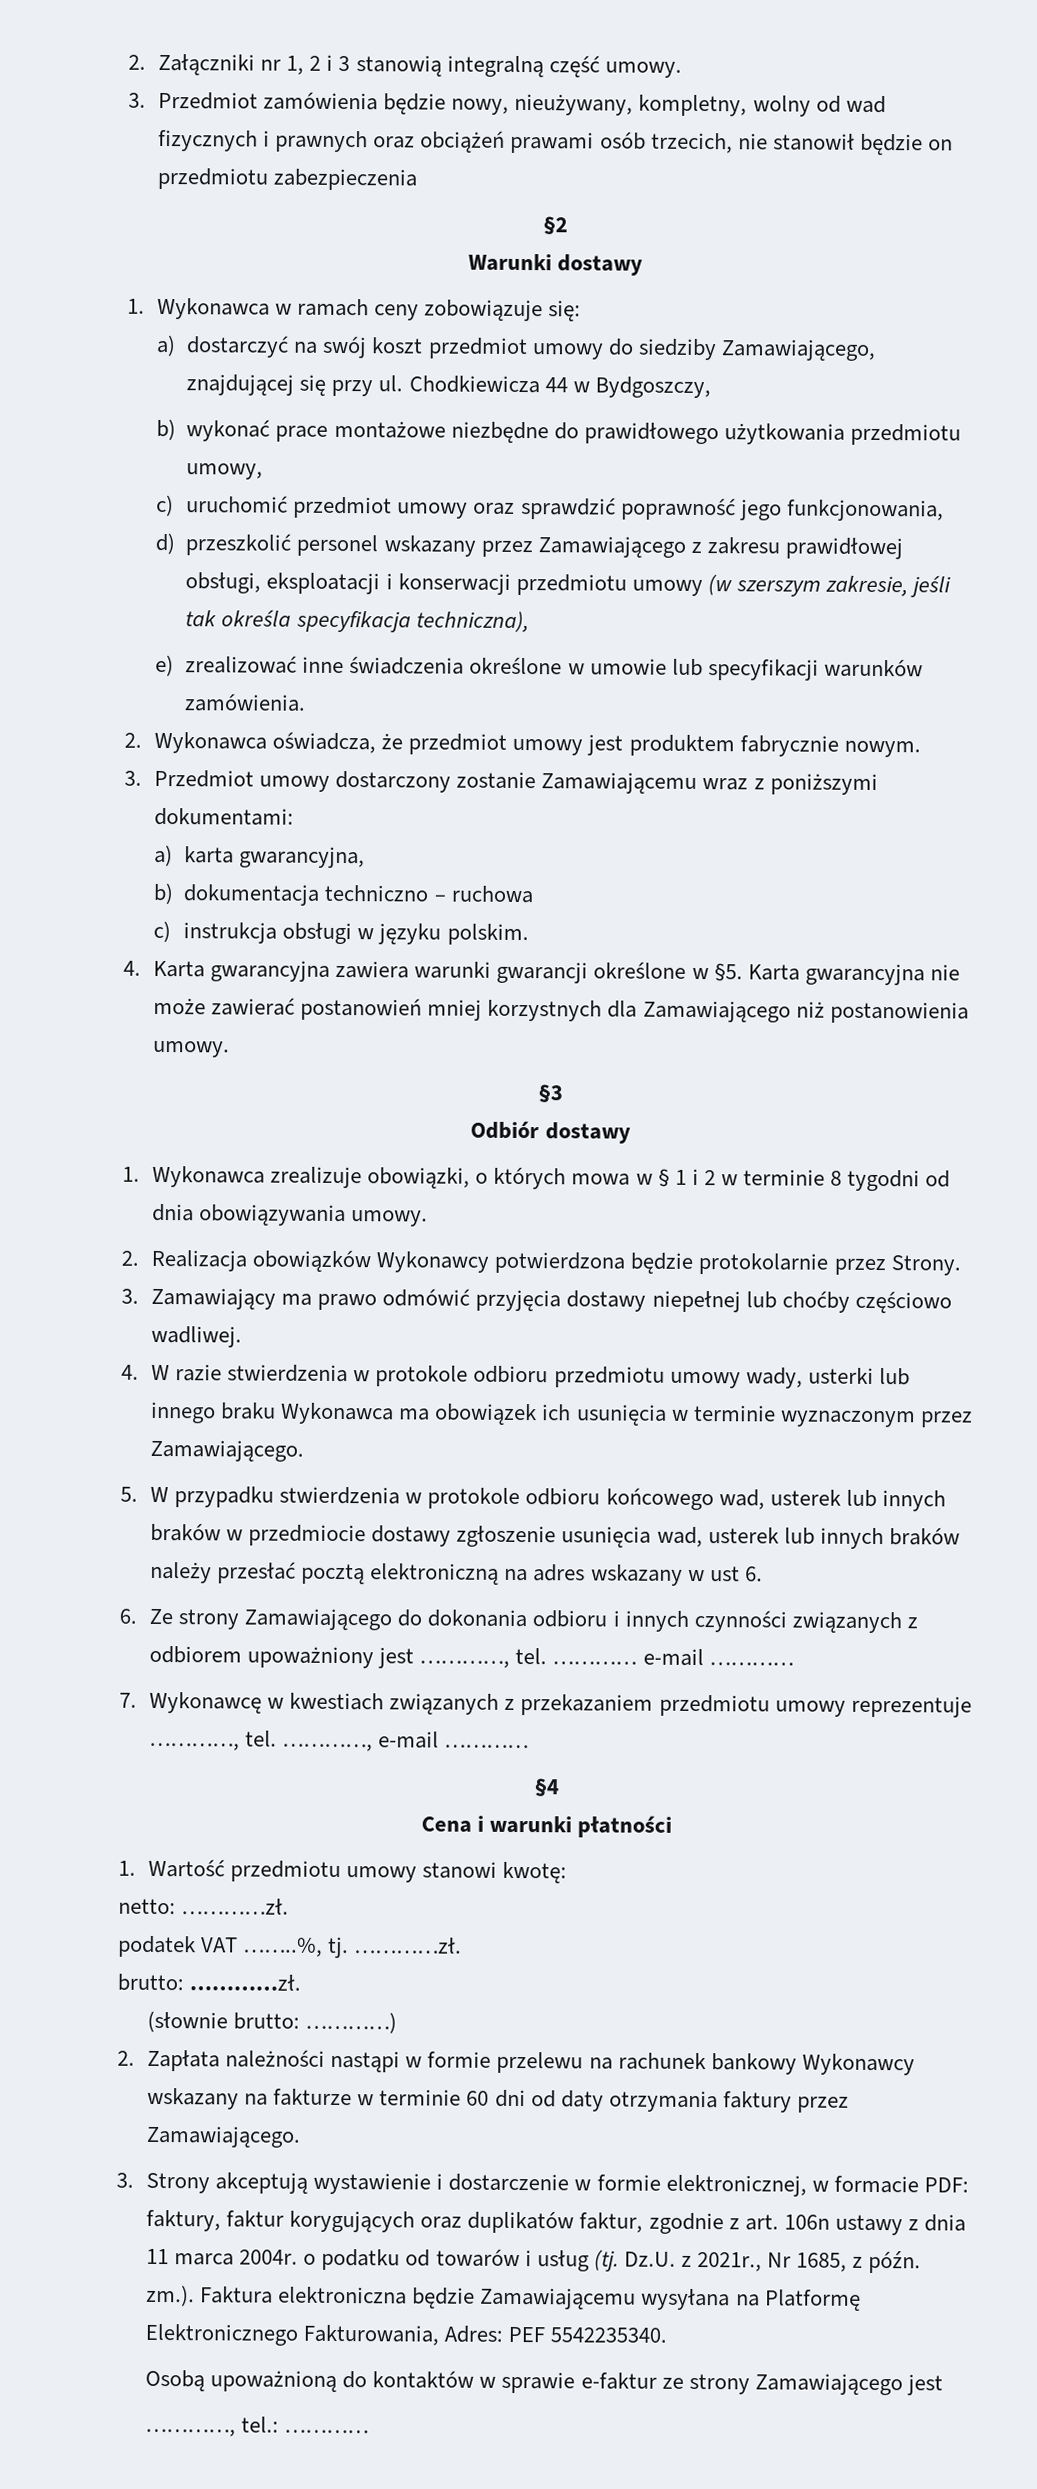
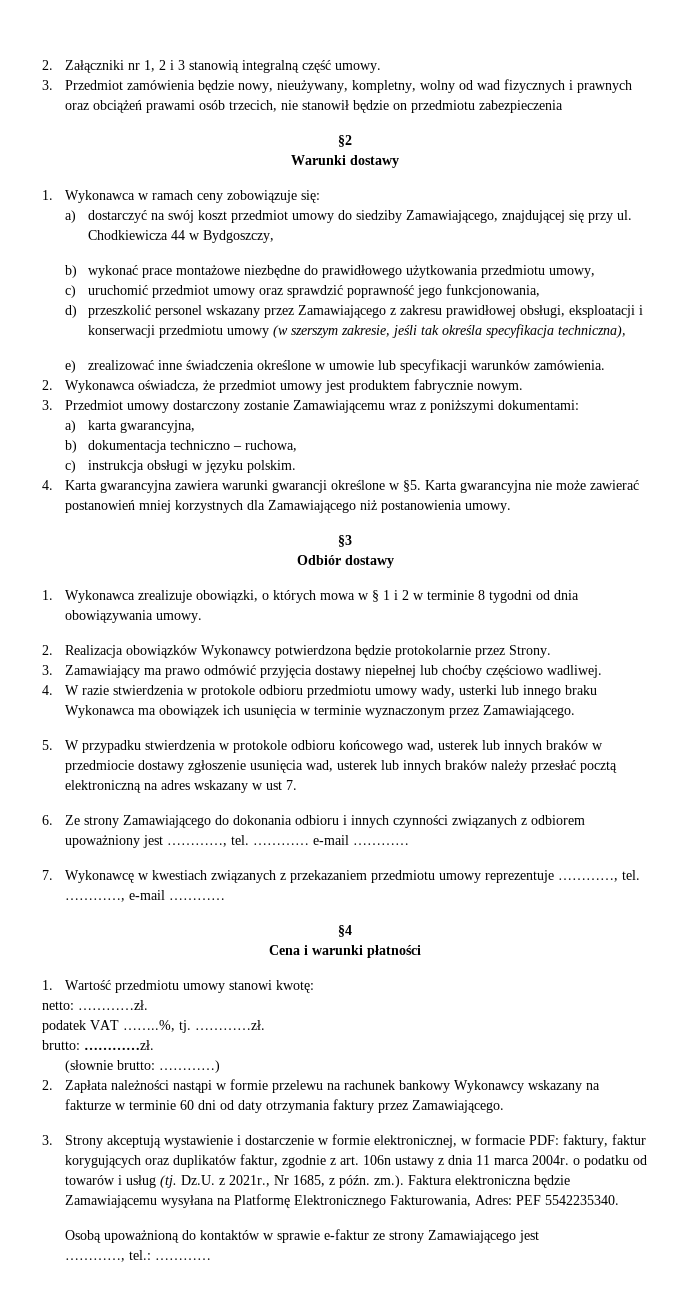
- b) dokumentacja techniczno – ruchowa
+ b) dokumentacja techniczno – ruchowa,
- 5. W przypadku stwierdzenia w protokole odbioru końcowego wad, usterek lub innych braków w przedmiocie dostawy zgłoszenie usunięcia wad, usterek lub innych braków należy przesłać pocztą elektroniczną na adres wskazany w ust 6.
+ 5. W przypadku stwierdzenia w protokole odbioru końcowego wad, usterek lub innych braków w przedmiocie dostawy zgłoszenie usunięcia wad, usterek lub innych braków należy przesłać pocztą elektroniczną na adres wskazany w ust 7.

